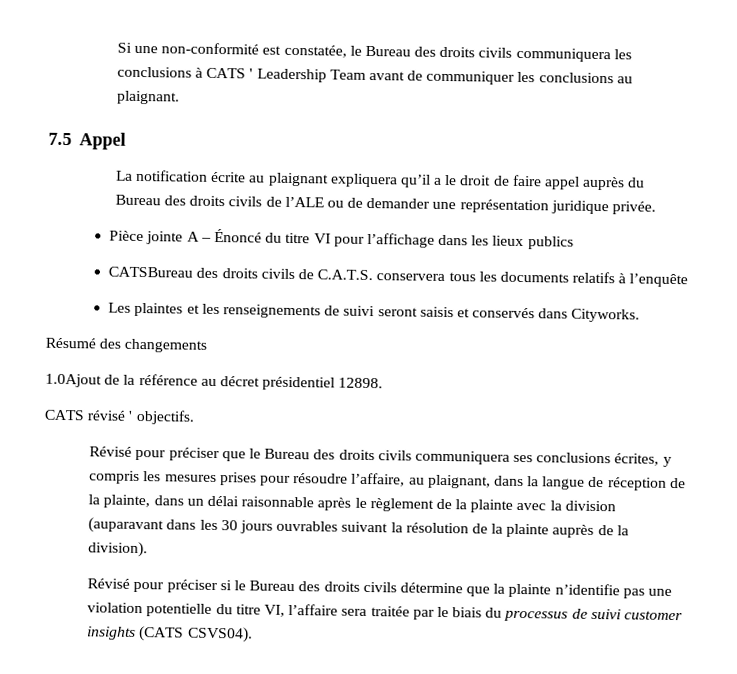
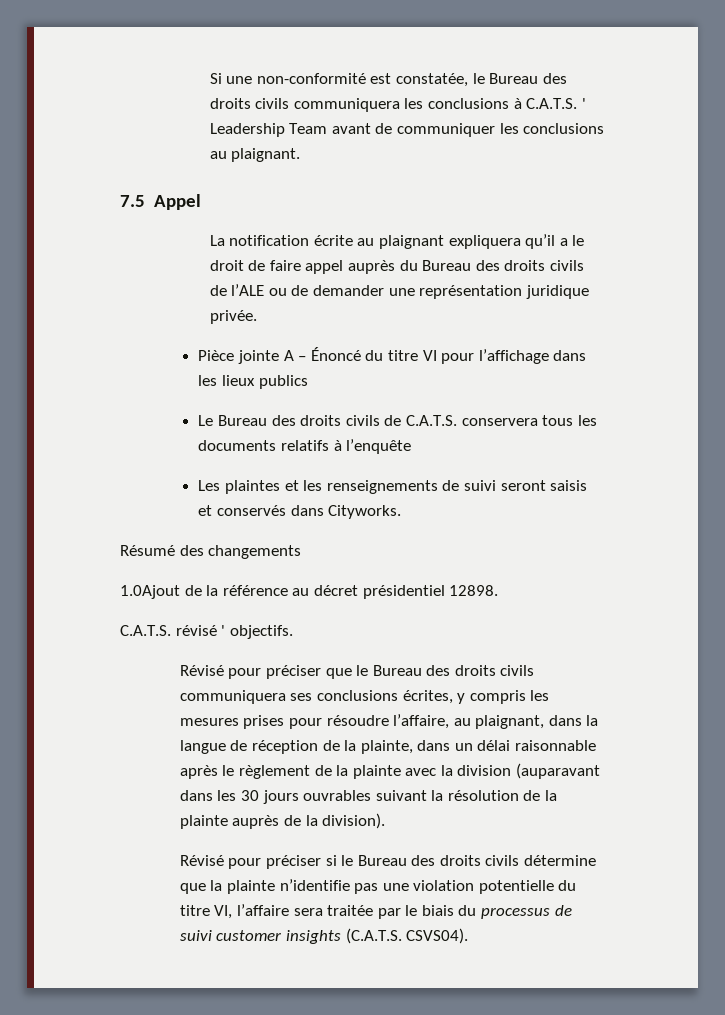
- Si une non-conformité est constatée, le Bureau des droits civils communiquera les conclusions à CATS ' Leadership Team avant de communiquer les conclusions au plaignant.
+ Si une non-conformité est constatée, le Bureau des droits civils communiquera les conclusions à C.A.T.S. ' Leadership Team avant de communiquer les conclusions au plaignant.
- CATSBureau des droits civils de C.A.T.S. conservera tous les documents relatifs à l’enquête
+ Le Bureau des droits civils de C.A.T.S. conservera tous les documents relatifs à l’enquête
- CATS révisé ' objectifs.
+ C.A.T.S. révisé ' objectifs.
- Révisé pour préciser si le Bureau des droits civils détermine que la plainte n’identifie pas une violation potentielle du titre VI, l’affaire sera traitée par le biais du processus de suivi customer insights (CATS CSVS04).
+ Révisé pour préciser si le Bureau des droits civils détermine que la plainte n’identifie pas une violation potentielle du titre VI, l’affaire sera traitée par le biais du processus de suivi customer insights (C.A.T.S. CSVS04).

